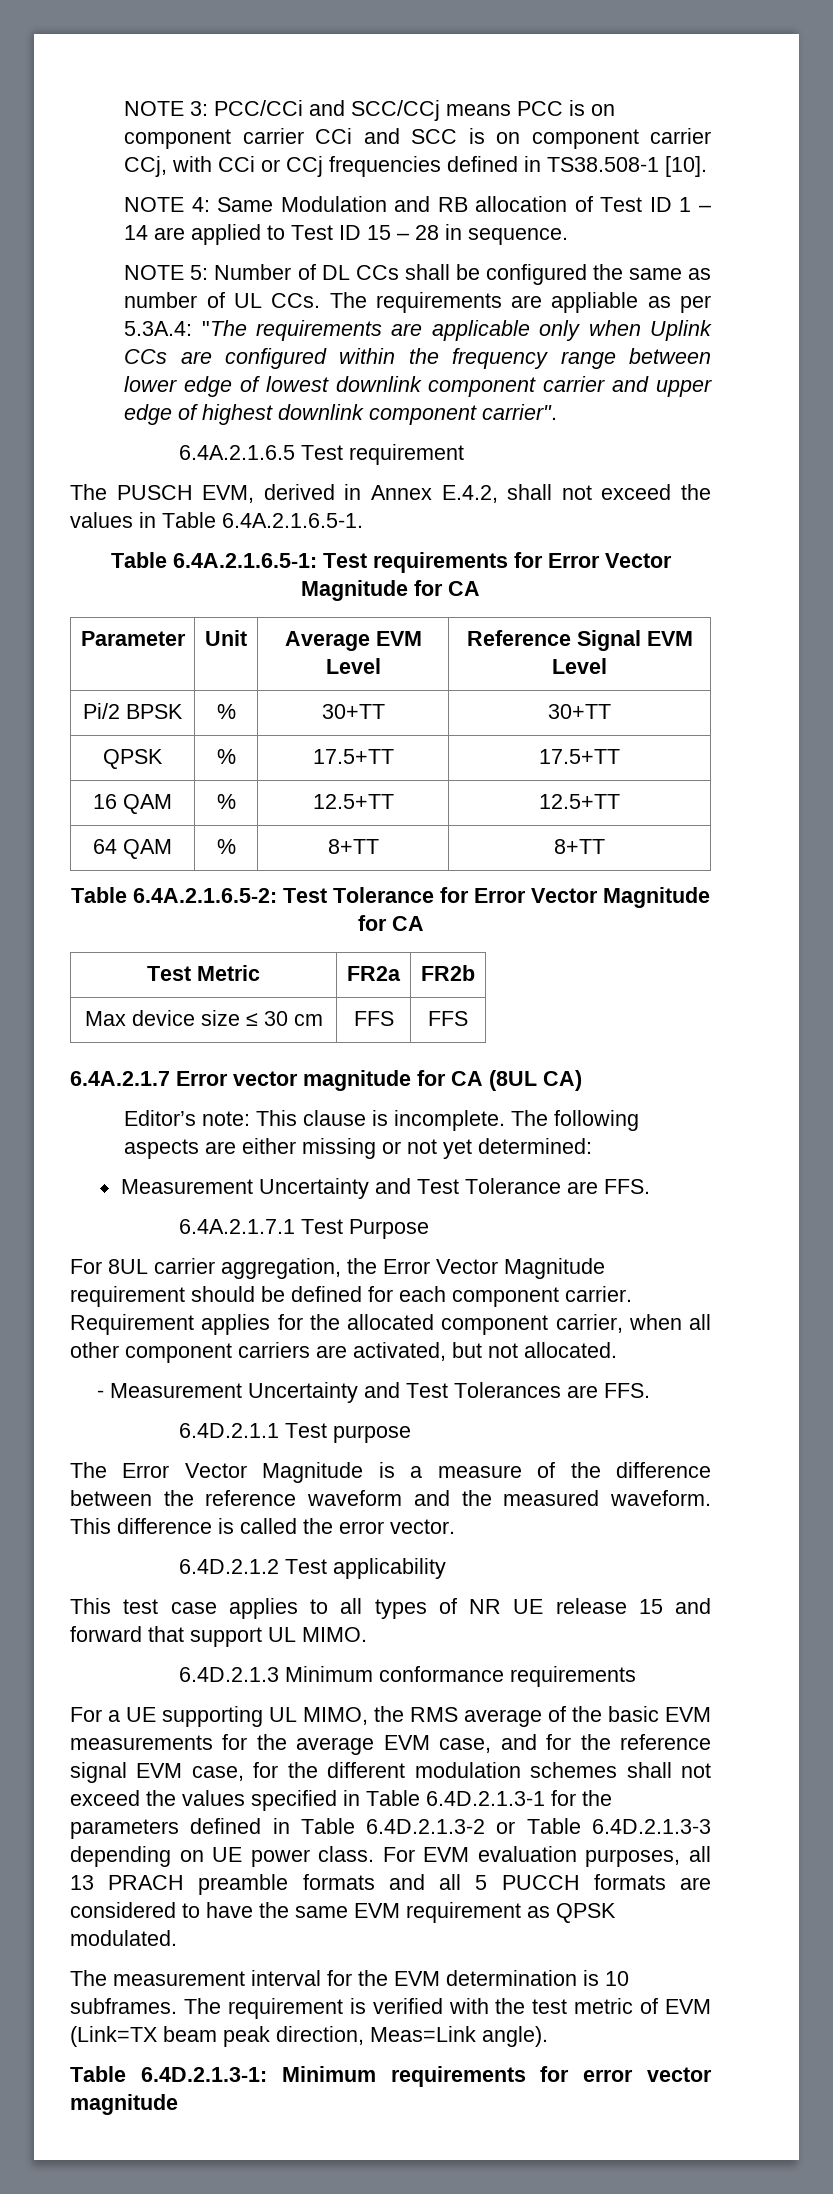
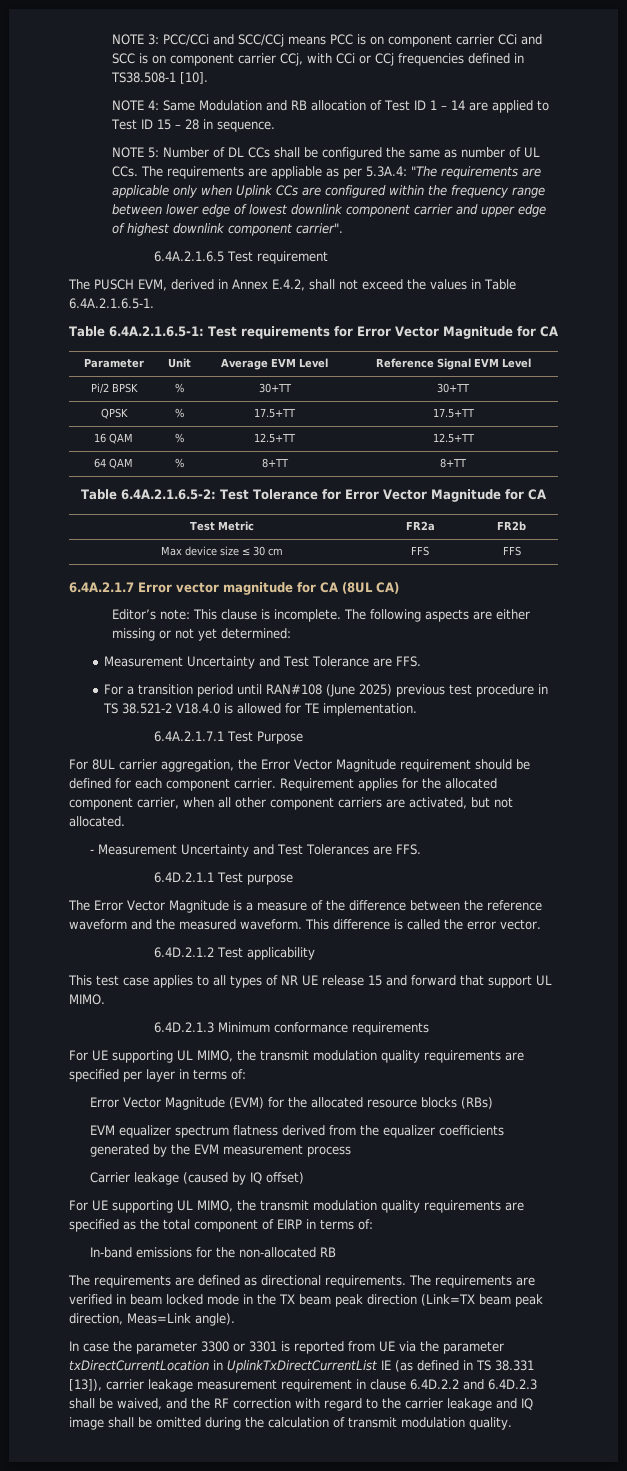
+ For a transition period until RAN#108 (June 2025) previous test procedure in TS 38.521-2 V18.4.0 is allowed for TE implementation.
- For a UE supporting UL MIMO, the RMS average of the basic EVM measurements for the average EVM case, and for the reference signal EVM case, for the different modulation schemes shall not exceed the values specified in Table 6.4D.2.1.3-1 for the parameters defined in Table 6.4D.2.1.3-2 or Table 6.4D.2.1.3-3 depending on UE power class. For EVM evaluation purposes, all 13 PRACH preamble formats and all 5 PUCCH formats are considered to have the same EVM requirement as QPSK modulated.
- The measurement interval for the EVM determination is 10 subframes. The requirement is verified with the test metric of EVM (Link=TX beam peak direction, Meas=Link angle).
+ For UE supporting UL MIMO, the transmit modulation quality requirements are specified per layer in terms of:
+ Error Vector Magnitude (EVM) for the allocated resource blocks (RBs)
+ EVM equalizer spectrum flatness derived from the equalizer coefficients generated by the EVM measurement process
+ Carrier leakage (caused by IQ offset)
+ For UE supporting UL MIMO, the transmit modulation quality requirements are specified as the total component of EIRP in terms of:
+ In-band emissions for the non-allocated RB
+ The requirements are defined as directional requirements. The requirements are verified in beam locked mode in the TX beam peak direction (Link=TX beam peak direction, Meas=Link angle).
- Table 6.4D.2.1.3-1: Minimum requirements for error vector magnitude
+ In case the parameter 3300 or 3301 is reported from UE via the parameter txDirectCurrentLocation in UplinkTxDirectCurrentList IE (as defined in TS 38.331 [13]), carrier leakage measurement requirement in clause 6.4D.2.2 and 6.4D.2.3 shall be waived, and the RF correction with regard to the carrier leakage and IQ image shall be omitted during the calculation of transmit modulation quality.

